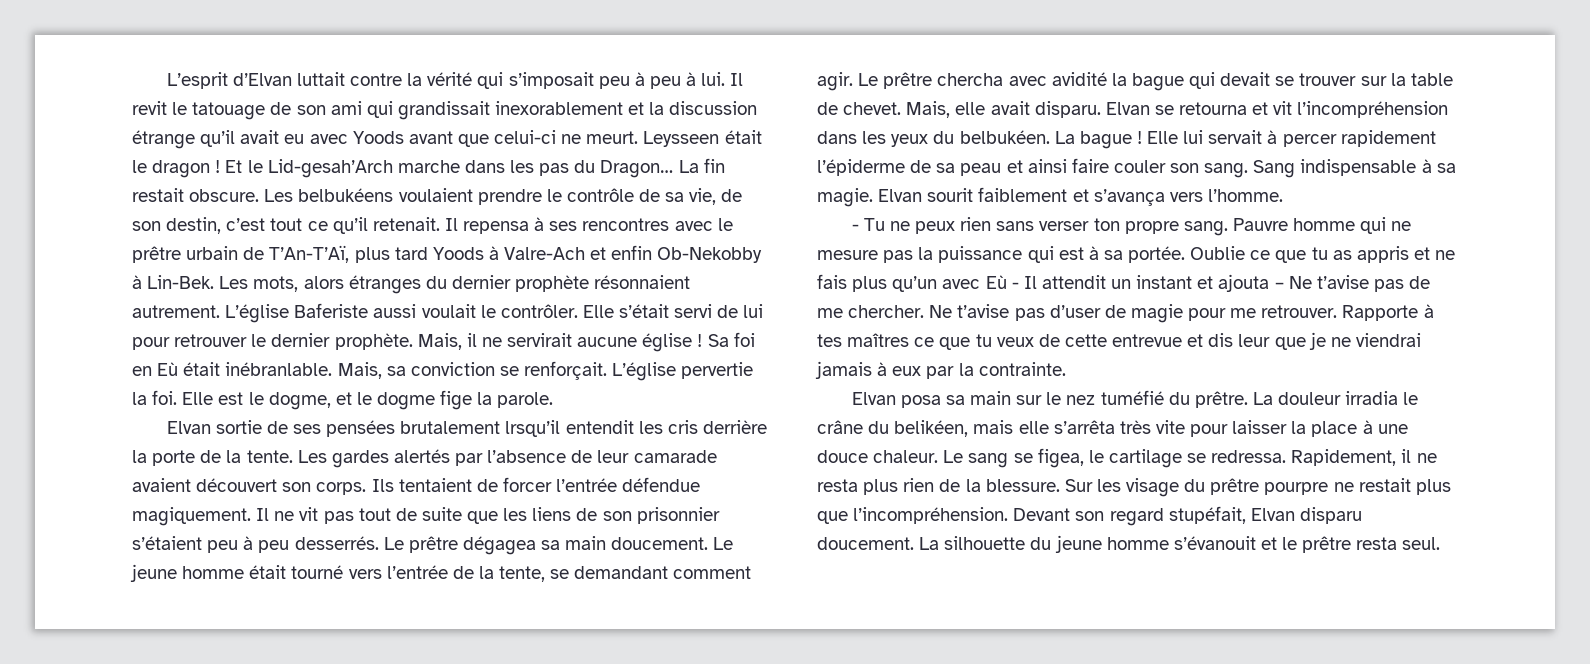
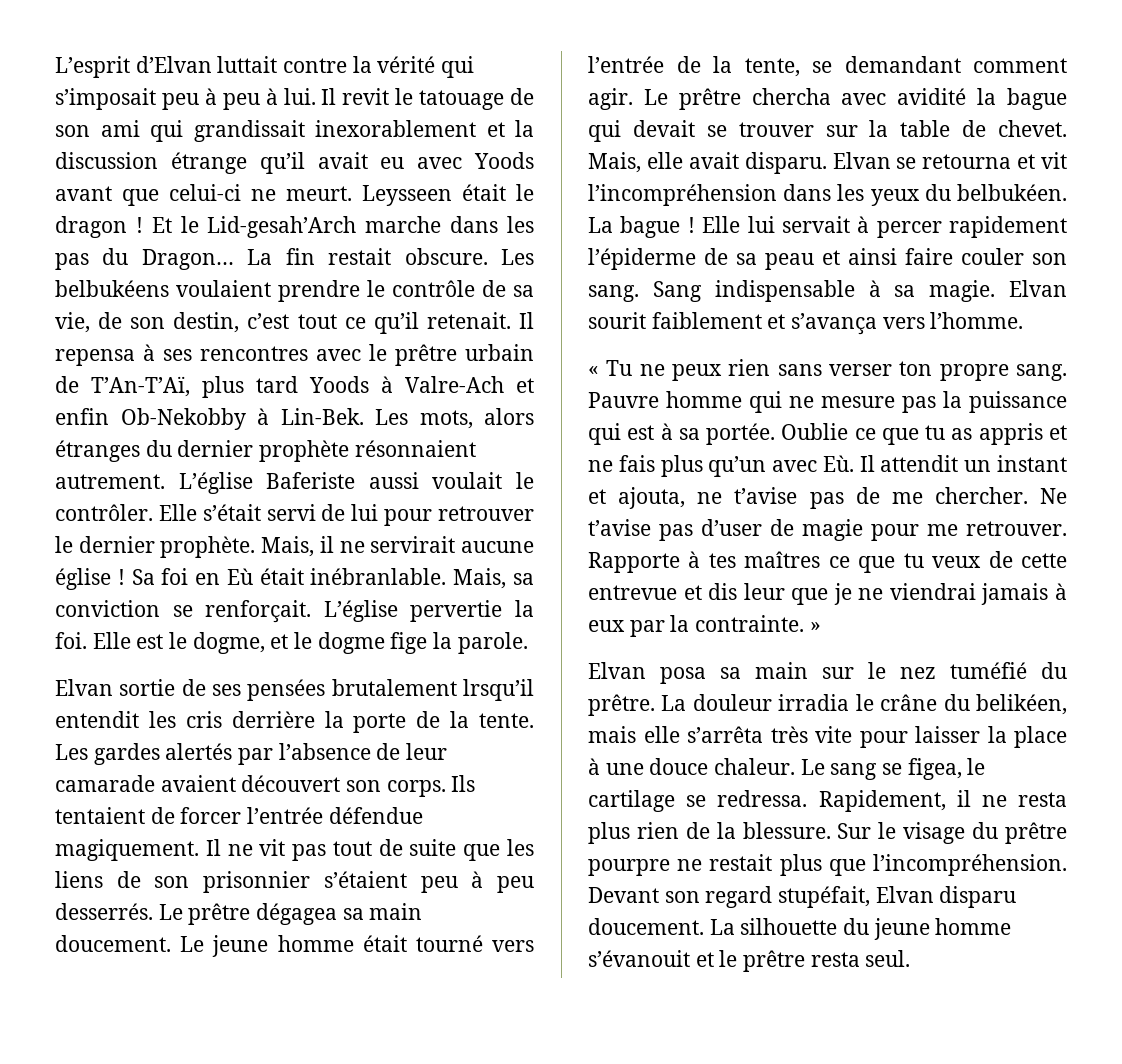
- - Tu ne peux rien sans verser ton propre sang.
+ « Tu ne peux rien sans verser ton propre sang.
- Oublie ce que tu as appris et ne fais plus qu’un avec Eù - Il attendit un instant et ajouta – Ne t’avise pas de me chercher.
+ Oublie ce que tu as appris et ne fais plus qu’un avec Eù. Il attendit un instant et ajouta, ne t’avise pas de me chercher.
- Rapporte à tes maîtres ce que tu veux de cette entrevue et dis leur que je ne viendrai jamais à eux par la contrainte.
+ Rapporte à tes maîtres ce que tu veux de cette entrevue et dis leur que je ne viendrai jamais à eux par la contrainte. »
- Sur les visage du prêtre pourpre ne restait plus que l’incompréhension.
+ Sur le visage du prêtre pourpre ne restait plus que l’incompréhension.

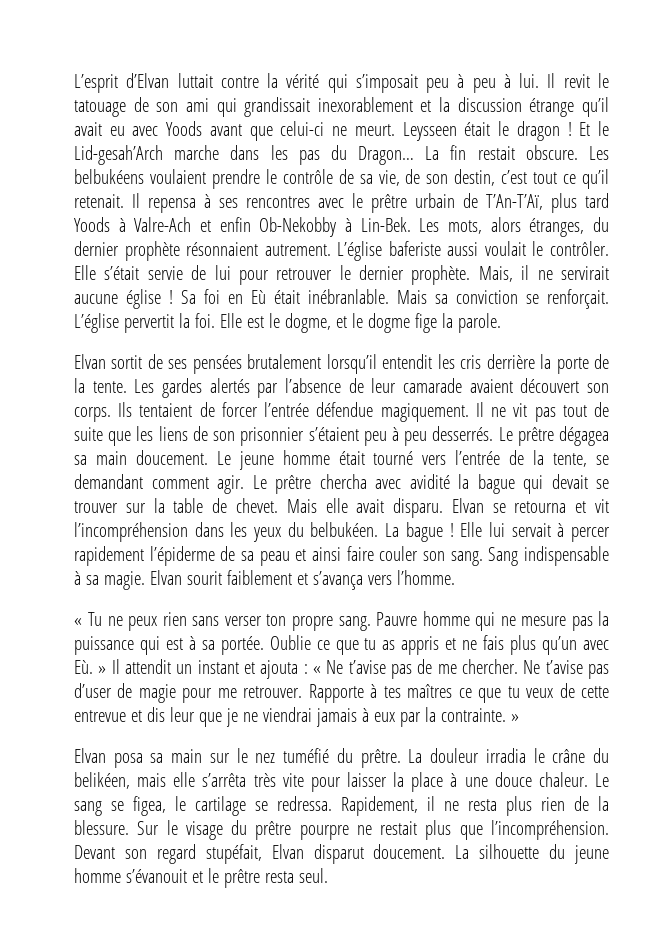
- Les mots, alors étranges du dernier prophète résonnaient autrement.
+ Les mots, alors étranges, du dernier prophète résonnaient autrement.
- L’église Baferiste aussi voulait le contrôler.
+ L’église baferiste aussi voulait le contrôler.
- Elle s’était servi de lui pour retrouver le dernier prophète.
+ Elle s’était servie de lui pour retrouver le dernier prophète.
- Mais, sa conviction se renforçait.
+ Mais sa conviction se renforçait.
- L’église pervertie la foi.
+ L’église pervertit la foi.
- Elvan sortie de ses pensées brutalement lrsqu’il entendit les cris derrière la porte de la tente.
+ Elvan sortit de ses pensées brutalement lorsqu’il entendit les cris derrière la porte de la tente.
- Mais, elle avait disparu.
+ Mais elle avait disparu.
- Oublie ce que tu as appris et ne fais plus qu’un avec Eù. Il attendit un instant et ajouta, ne t’avise pas de me chercher.
+ Oublie ce que tu as appris et ne fais plus qu’un avec Eù. » Il attendit un instant et ajouta : « Ne t’avise pas de me chercher.
- Devant son regard stupéfait, Elvan disparu doucement.
+ Devant son regard stupéfait, Elvan disparut doucement.

